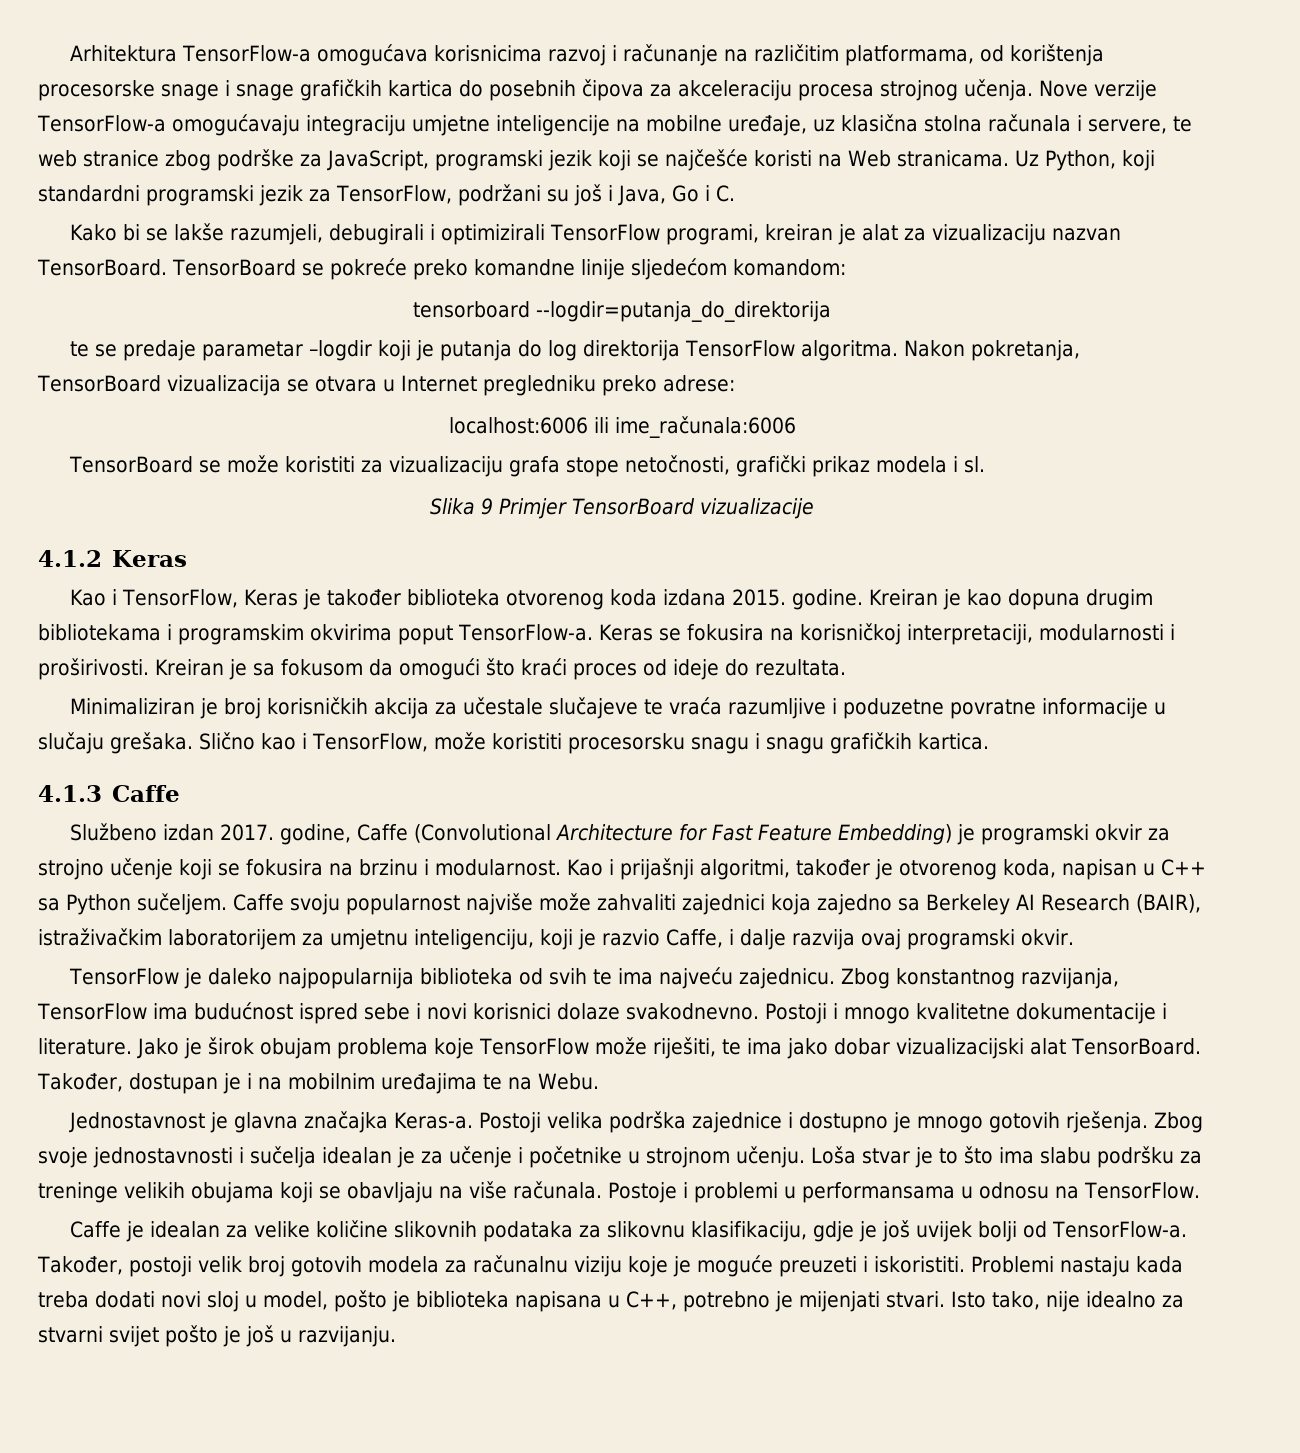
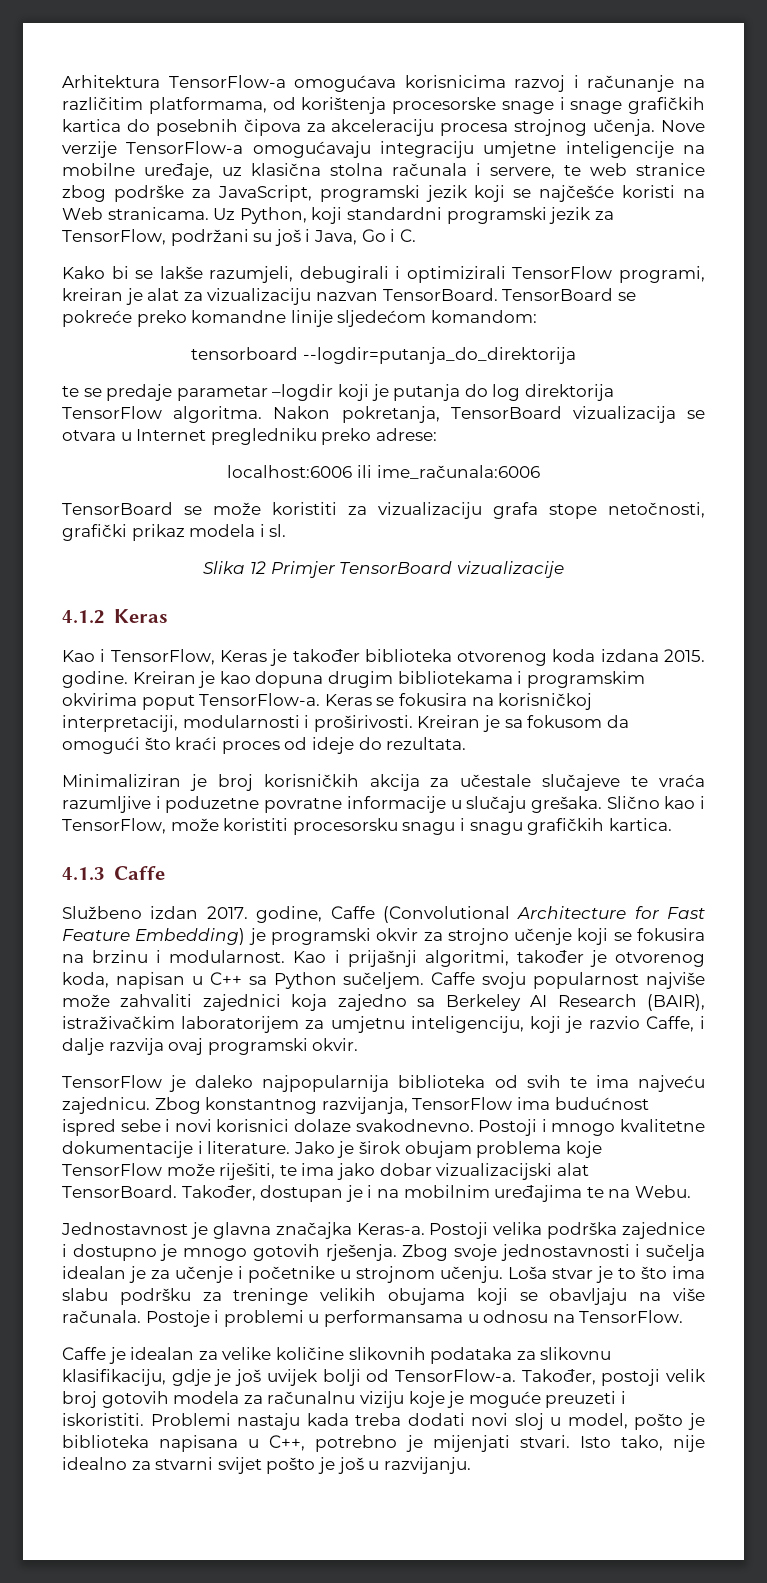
- Slika 9 Primjer TensorBoard vizualizacije
+ Slika 12 Primjer TensorBoard vizualizacije

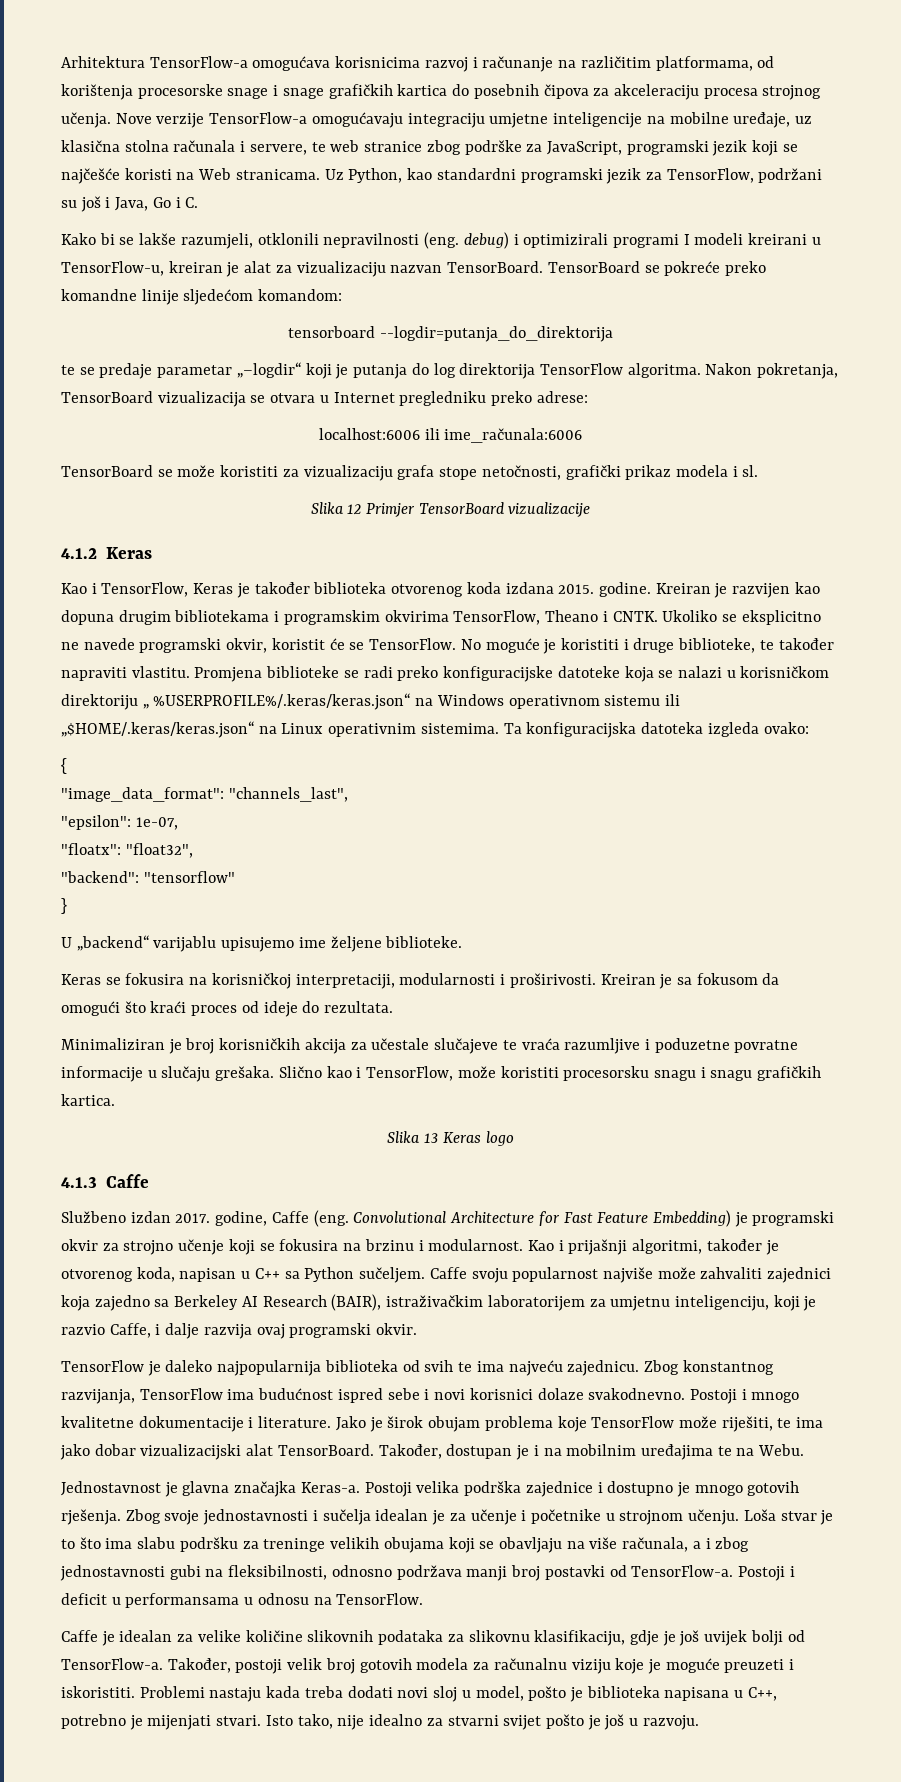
- Uz Python, koji standardni programski jezik za TensorFlow, podržani su još i Java, Go i C.
+ Uz Python, kao standardni programski jezik za TensorFlow, podržani su još i Java, Go i C.
- Kako bi se lakše razumjeli, debugirali i optimizirali TensorFlow programi, kreiran je alat za vizualizaciju nazvan TensorBoard.
+ Kako bi se lakše razumjeli, otklonili nepravilnosti (eng. debug) i optimizirali programi I modeli kreirani u TensorFlow-u, kreiran je alat za vizualizaciju nazvan TensorBoard.
- te se predaje parametar –logdir koji je putanja do log direktorija TensorFlow algoritma.
+ te se predaje parametar „–logdir“ koji je putanja do log direktorija TensorFlow algoritma.
- Kreiran je kao dopuna drugim bibliotekama i programskim okvirima poput TensorFlow-a. Keras se fokusira na korisničkoj interpretaciji, modularnosti i proširivosti.
+ Kreiran je razvijen kao dopuna drugim bibliotekama i programskim okvirima TensorFlow, Theano i CNTK. Ukoliko se eksplicitno ne navede programski okvir, koristit će se TensorFlow. No moguće je koristiti i druge biblioteke, te također napraviti vlastitu. Promjena biblioteke se radi preko konfiguracijske datoteke koja se nalazi u korisničkom direktoriju „ %USERPROFILE%/.keras/keras.json“ na Windows operativnom sistemu ili „$HOME/.keras/keras.json“ na Linux operativnim sistemima. Ta konfiguracijska datoteka izgleda ovako:
+ {
+ "image_data_format": "channels_last",
+ "epsilon": 1e-07,
+ "floatx": "float32",
+ "backend": "tensorflow"
+ }
+ U „backend“ varijablu upisujemo ime željene biblioteke.
+ Keras se fokusira na korisničkoj interpretaciji, modularnosti i proširivosti.
+ Slika 13 Keras logo
- Službeno izdan 2017. godine, Caffe (Convolutional Architecture for Fast Feature Embedding) je programski okvir za strojno učenje koji se fokusira na brzinu i modularnost.
+ Službeno izdan 2017. godine, Caffe (eng. Convolutional Architecture for Fast Feature Embedding) je programski okvir za strojno učenje koji se fokusira na brzinu i modularnost.
- Loša stvar je to što ima slabu podršku za treninge velikih obujama koji se obavljaju na više računala. Postoje i problemi u performansama u odnosu na TensorFlow.
+ Loša stvar je to što ima slabu podršku za treninge velikih obujama koji se obavljaju na više računala, a i zbog jednostavnosti gubi na fleksibilnosti, odnosno podržava manji broj postavki od TensorFlow-a. Postoji i deficit u performansama u odnosu na TensorFlow.
- Isto tako, nije idealno za stvarni svijet pošto je još u razvijanju.
+ Isto tako, nije idealno za stvarni svijet pošto je još u razvoju.

